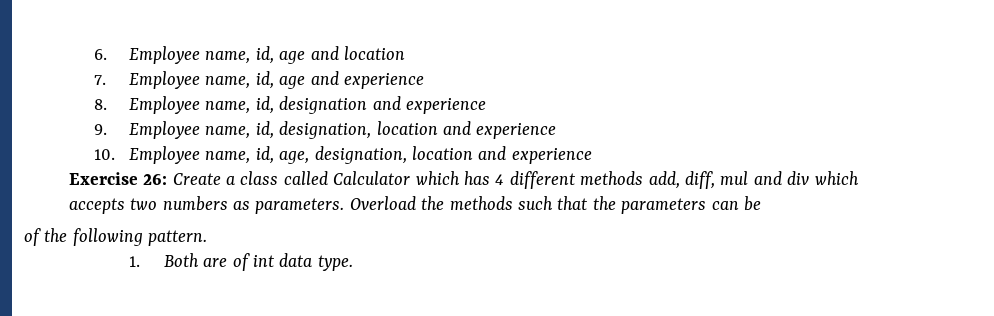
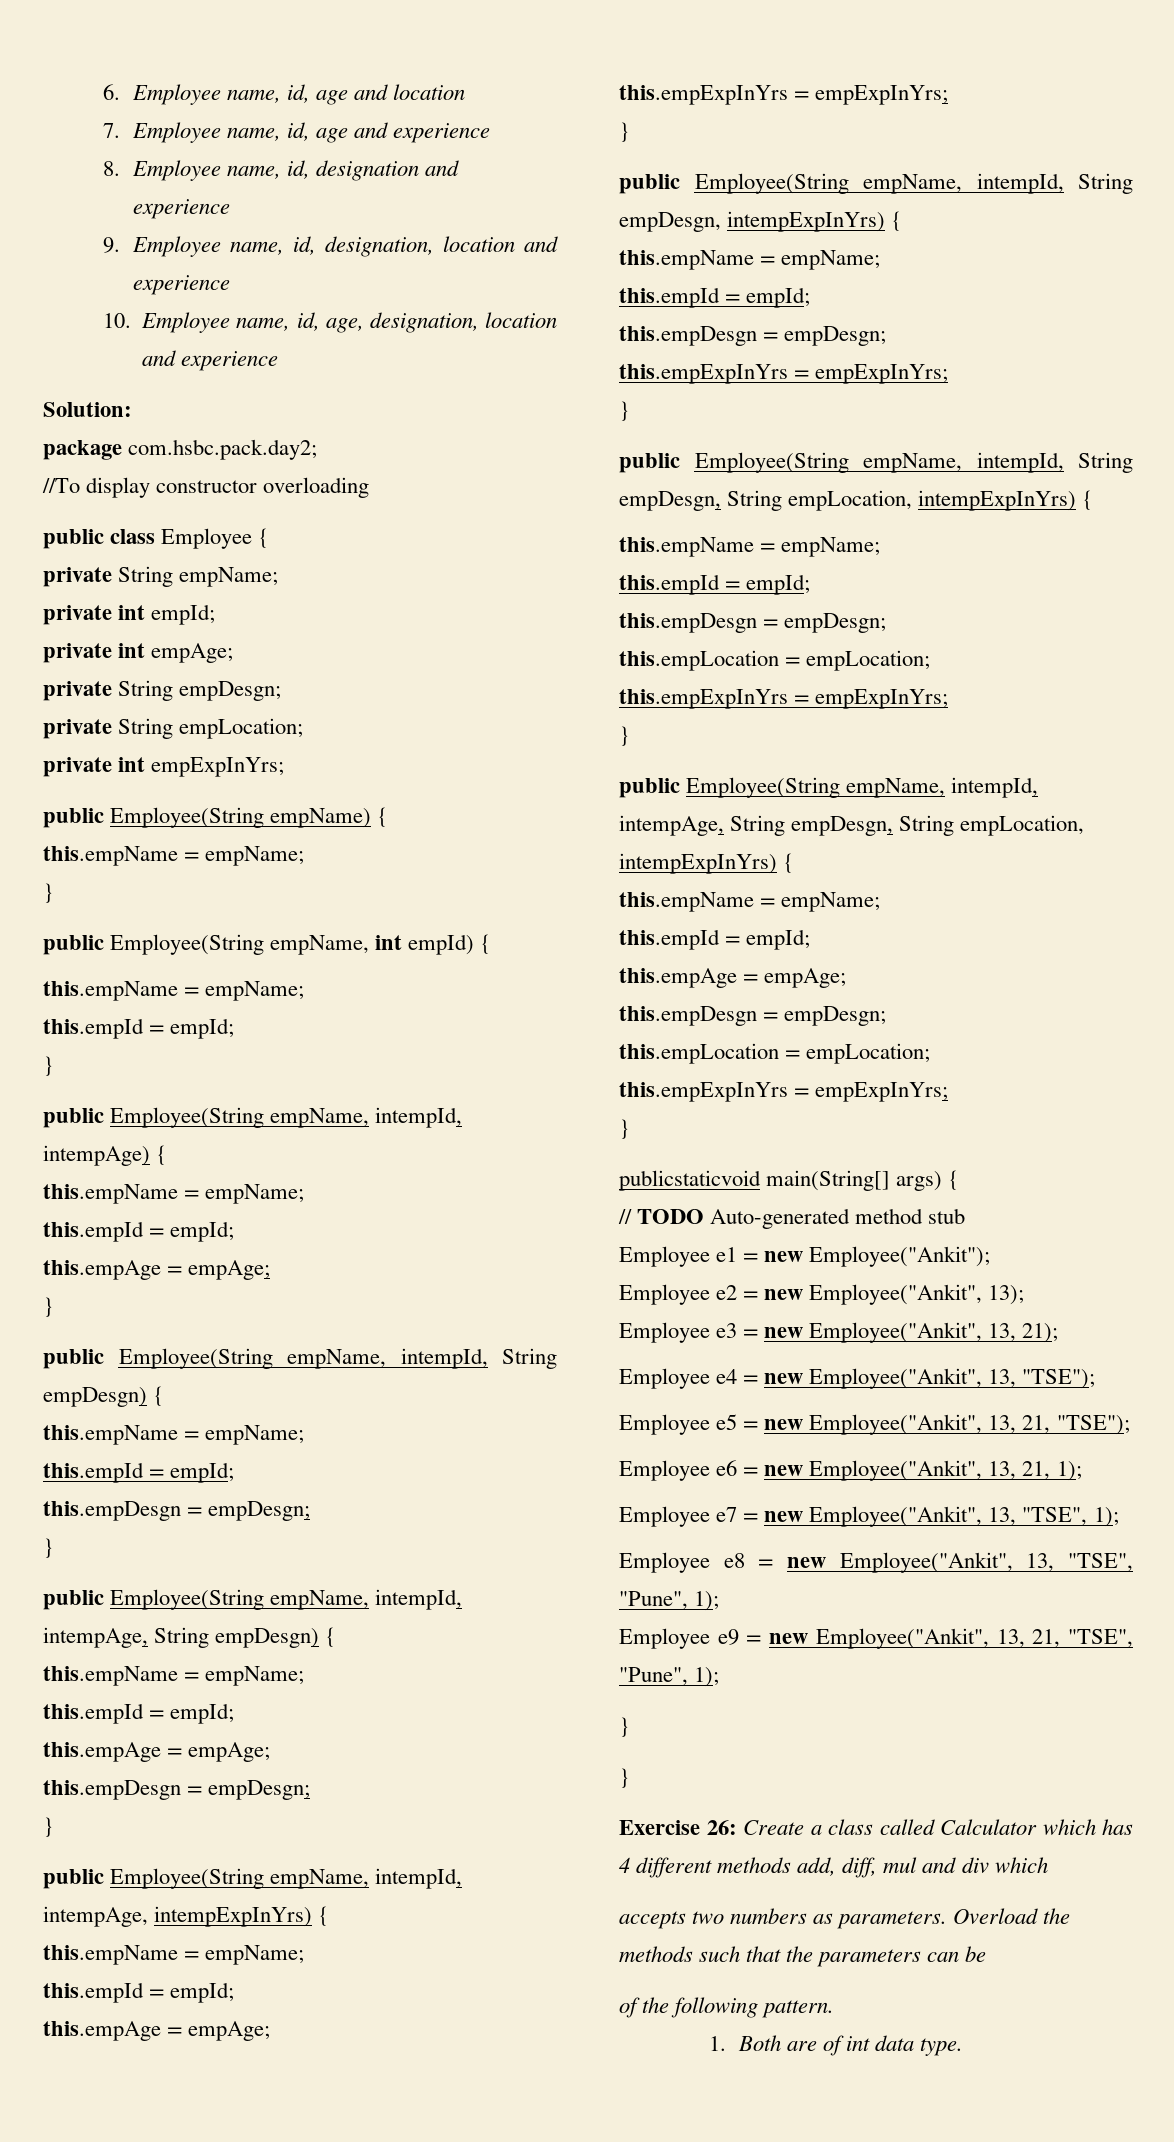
+ Solution:
+ package com.hsbc.pack.day2;
+ //To display constructor overloading
+ public class Employee {
+ private String empName;
+ private int empId;
+ private int empAge;
+ private String empDesgn;
+ private String empLocation;
+ private int empExpInYrs;
+ public Employee(String empName) {
+ this.empName = empName;
+ }
+ public Employee(String empName, int empId) {
+ this.empName = empName;
+ this.empId = empId;
+ }
+ public Employee(String empName, intempId, intempAge) {
+ this.empName = empName;
+ this.empId = empId;
+ this.empAge = empAge;
+ }
+ public Employee(String empName, intempId, String empDesgn) {
+ this.empName = empName;
+ this.empId = empId;
+ this.empDesgn = empDesgn;
+ }
+ public Employee(String empName, intempId, intempAge, String empDesgn) {
+ this.empName = empName;
+ this.empId = empId;
+ this.empAge = empAge;
+ this.empDesgn = empDesgn;
+ }
+ public Employee(String empName, intempId, intempAge, intempExpInYrs) {
+ this.empName = empName;
+ this.empId = empId;
+ this.empAge = empAge;
+ this.empExpInYrs = empExpInYrs;
+ }
+ public Employee(String empName, intempId, String empDesgn, intempExpInYrs) {
+ this.empName = empName;
+ this.empId = empId;
+ this.empDesgn = empDesgn;
+ this.empExpInYrs = empExpInYrs;
+ }
+ public Employee(String empName, intempId, String empDesgn, String empLocation, intempExpInYrs) {
+ this.empName = empName;
+ this.empId = empId;
+ this.empDesgn = empDesgn;
+ this.empLocation = empLocation;
+ this.empExpInYrs = empExpInYrs;
+ }
+ public Employee(String empName, intempId, intempAge, String empDesgn, String empLocation, intempExpInYrs) {
+ this.empName = empName;
+ this.empId = empId;
+ this.empAge = empAge;
+ this.empDesgn = empDesgn;
+ this.empLocation = empLocation;
+ this.empExpInYrs = empExpInYrs;
+ }
+ publicstaticvoid main(String[] args) {
+ // TODO Auto-generated method stub
+ Employee e1 = new Employee("Ankit");
+ Employee e2 = new Employee("Ankit", 13);
+ Employee e3 = new Employee("Ankit", 13, 21);
+ Employee e4 = new Employee("Ankit", 13, "TSE");
+ Employee e5 = new Employee("Ankit", 13, 21, "TSE");
+ Employee e6 = new Employee("Ankit", 13, 21, 1);
+ Employee e7 = new Employee("Ankit", 13, "TSE", 1);
+ Employee e8 = new Employee("Ankit", 13, "TSE", "Pune", 1);
+ Employee e9 = new Employee("Ankit", 13, 21, "TSE", "Pune", 1);
+ }
+ }

